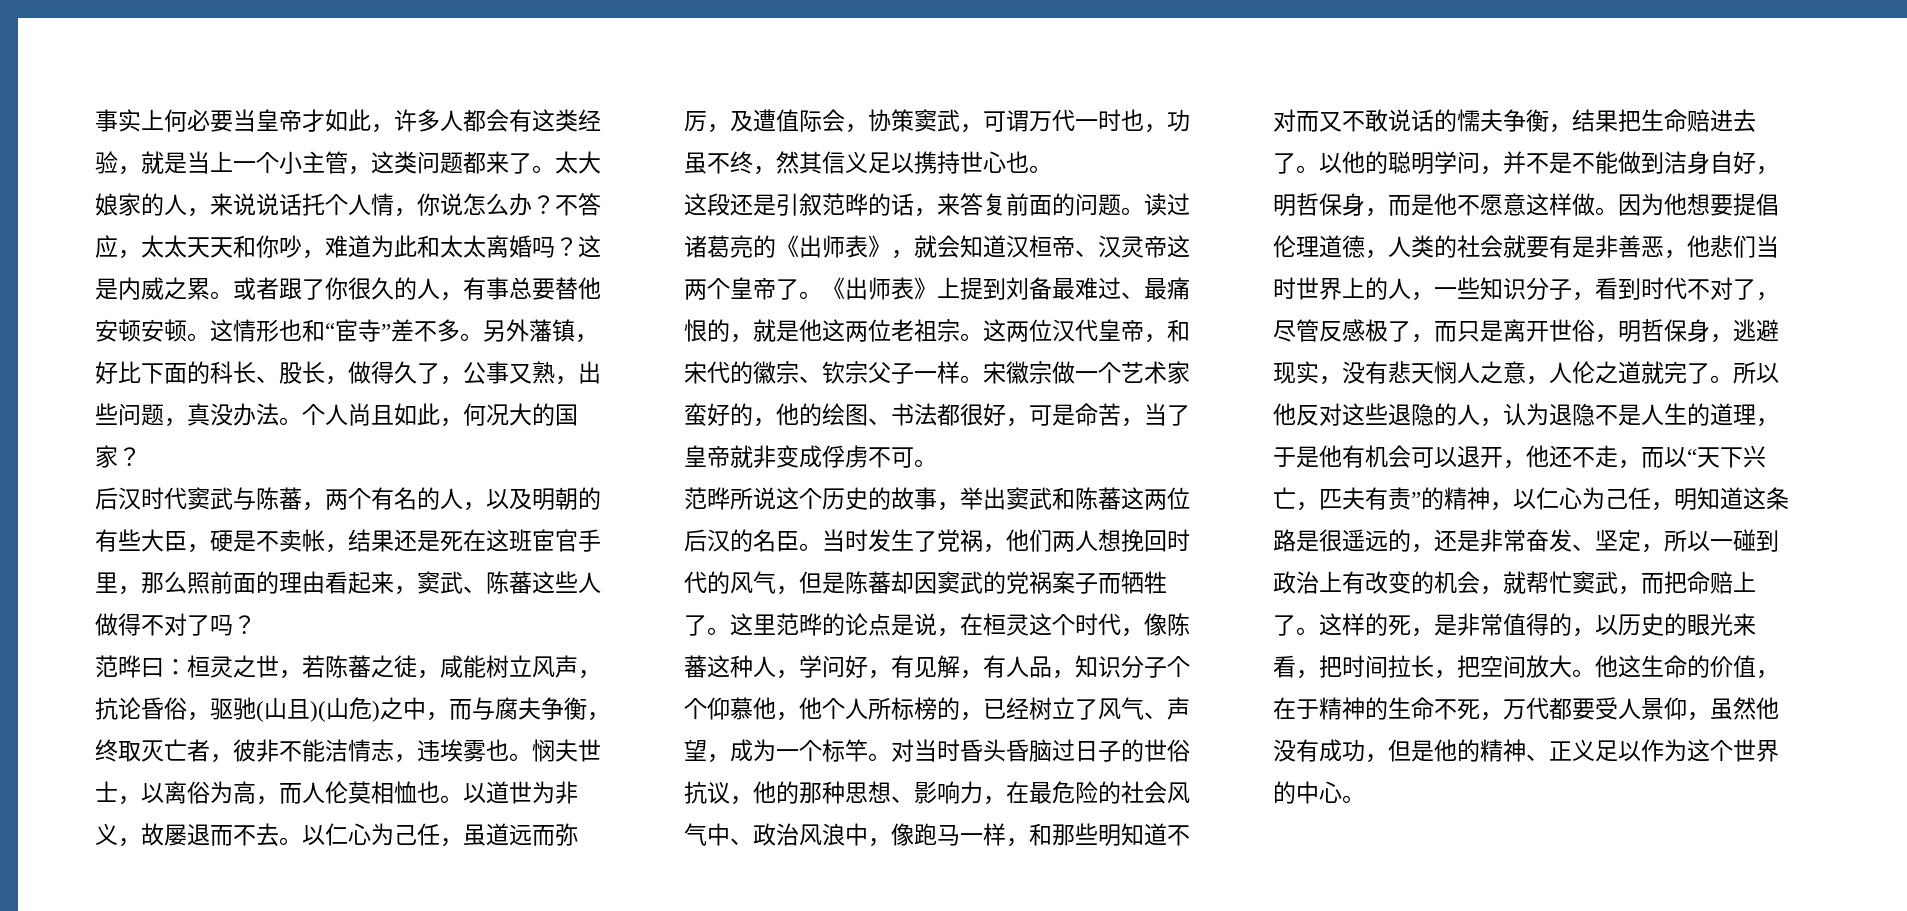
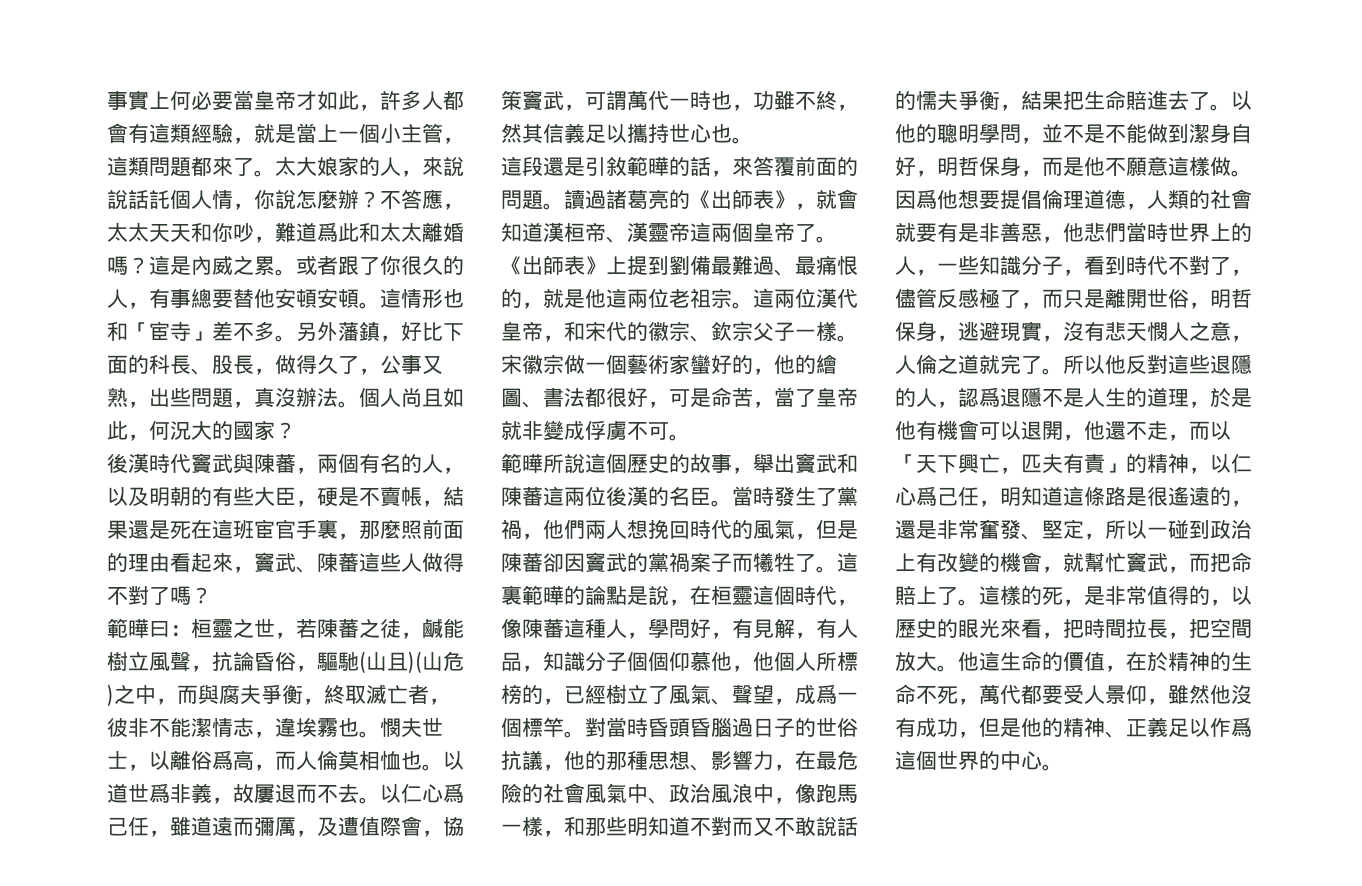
- 事实上何必要当皇帝才如此，许多人都会有这类经验，就是当上一个小主管，这类问题都来了。
+ 事實上何必要當皇帝才如此，許多人都會有這類經驗，就是當上一個小主管，這類問題都來了。
- 太大娘家的人，来说说话托个人情，你说怎么办？不答应，太太天天和你吵，难道为此和太太离婚吗？这是内威之累。
+ 太大娘家的人，來說說話託個人情，你說怎麼辦？不答應，太太天天和你吵，難道爲此和太太離婚嗎？這是內威之累。
- 或者跟了你很久的人，有事总要替他安顿安顿。这情形也和“宦寺”差不多。
+ 或者跟了你很久的人，有事總要替他安頓安頓。這情形也和「宦寺」差不多。
- 另外藩镇，好比下面的科长、股长，做得久了，公事又熟，出些问题，真没办法。个人尚且如此，何况大的国家？
+ 另外藩鎮，好比下面的科長、股長，做得久了，公事又熟，出些問題，真沒辦法。個人尚且如此，何況大的國家？
- 后汉时代窦武与陈蕃，两个有名的人，以及明朝的有些大臣，硬是不卖帐，结果还是死在这班宦官手里，那么照前面的理由看起来，窦武、陈蕃这些人做得不对了吗？
- 范晔曰：桓灵之世，若陈蕃之徒，咸能树立风声，抗论昏俗，驱驰(山且)(山危)之中，而与腐夫争衡，终取灭亡者，彼非不能洁情志，违埃雾也。悯夫世士，以离俗为高，而人伦莫相恤也。
+ 後漢時代竇武與陳蕃，兩個有名的人，以及明朝的有些大臣，硬是不賣帳，結果還是死在這班宦官手裏，那麼照前面的理由看起來，竇武、陳蕃這些人做得不對了嗎？
+ 範曄曰：桓靈之世，若陳蕃之徒，鹹能樹立風聲，抗論昏俗，驅馳(山且)(山危)之中，而與腐夫爭衡，終取滅亡者，彼非不能潔情志，違埃霧也。憫夫世士，以離俗爲高，而人倫莫相恤也。
- 以道世为非义，故屡退而不去。
+ 以道世爲非義，故屢退而不去。
- 以仁心为己任，虽道远而弥厉，及遭值际会，协策窦武，可谓万代一时也，功虽不终，然其信义足以携持世心也。
- 这段还是引叙范晔的话，来答复前面的问题。读过诸葛亮的《出师表》，就会知道汉桓帝、汉灵帝这两个皇帝了。
+ 以仁心爲己任，雖道遠而彌厲，及遭值際會，協策竇武，可謂萬代一時也，功雖不終，然其信義足以攜持世心也。
+ 這段還是引敘範曄的話，來答覆前面的問題。讀過諸葛亮的《出師表》，就會知道漢桓帝、漢靈帝這兩個皇帝了。
- 《出师表》上提到刘备最难过、最痛恨的，就是他这两位老祖宗。
+ 《出師表》上提到劉備最難過、最痛恨的，就是他這兩位老祖宗。
- 这两位汉代皇帝，和宋代的徽宗、钦宗父子一样。
+ 這兩位漢代皇帝，和宋代的徽宗、欽宗父子一樣。
- 宋徽宗做一个艺术家蛮好的，他的绘图、书法都很好，可是命苦，当了皇帝就非变成俘虏不可。
+ 宋徽宗做一個藝術家蠻好的，他的繪圖、書法都很好，可是命苦，當了皇帝就非變成俘虜不可。
- 范晔所说这个历史的故事，举出窦武和陈蕃这两位后汉的名臣。当时发生了党祸，他们两人想挽回时代的风气，但是陈蕃却因窦武的党祸案子而牺牲了。这里范晔的论点是说，在桓灵这个时代，像陈蕃这种人，学问好，有见解，有人品，知识分子个个仰慕他，他个人所标榜的，已经树立了风气、声望，成为一个标竿。对当时昏头昏脑过日子的世俗抗议，他的那种思想、影响力，在最危险的社会风气中、政治风浪中，像跑马一样，和那些明知道不对而又不敢说话的懦夫争衡，结果把生命赔进去了。
+ 範曄所說這個歷史的故事，舉出竇武和陳蕃這兩位後漢的名臣。當時發生了黨禍，他們兩人想挽回時代的風氣，但是陳蕃卻因竇武的黨禍案子而犧牲了。這裏範曄的論點是說，在桓靈這個時代，像陳蕃這種人，學問好，有見解，有人品，知識分子個個仰慕他，他個人所標榜的，已經樹立了風氣、聲望，成爲一個標竿。對當時昏頭昏腦過日子的世俗抗議，他的那種思想、影響力，在最危險的社會風氣中、政治風浪中，像跑馬一樣，和那些明知道不對而又不敢說話的懦夫爭衡，結果把生命賠進去了。
- 以他的聪明学问，并不是不能做到洁身自好，明哲保身，而是他不愿意这样做。因为他想要提倡伦理道德，人类的社会就要有是非善恶，他悲们当时世界上的人，一些知识分子，看到时代不对了，尽管反感极了，而只是离开世俗，明哲保身，逃避现实，没有悲天悯人之意，人伦之道就完了。
+ 以他的聰明學問，並不是不能做到潔身自好，明哲保身，而是他不願意這樣做。因爲他想要提倡倫理道德，人類的社會就要有是非善惡，他悲們當時世界上的人，一些知識分子，看到時代不對了，儘管反感極了，而只是離開世俗，明哲保身，逃避現實，沒有悲天憫人之意，人倫之道就完了。
- 所以他反对这些退隐的人，认为退隐不是人生的道理，于是他有机会可以退开，他还不走，而以“天下兴亡，匹夫有责”的精神，以仁心为己任，明知道这条路是很遥远的，还是非常奋发、坚定，所以一碰到政治上有改变的机会，就帮忙窦武，而把命赔上了。这样的死，是非常值得的，以历史的眼光来看，把时间拉长，把空间放大。他这生命的价值，在于精神的生命不死，万代都要受人景仰，虽然他没有成功，但是他的精神、正义足以作为这个世界的中心。
+ 所以他反對這些退隱的人，認爲退隱不是人生的道理，於是他有機會可以退開，他還不走，而以「天下興亡，匹夫有責」的精神，以仁心爲己任，明知道這條路是很遙遠的，還是非常奮發、堅定，所以一碰到政治上有改變的機會，就幫忙竇武，而把命賠上了。這樣的死，是非常值得的，以歷史的眼光來看，把時間拉長，把空間放大。他這生命的價值，在於精神的生命不死，萬代都要受人景仰，雖然他沒有成功，但是他的精神、正義足以作爲這個世界的中心。

